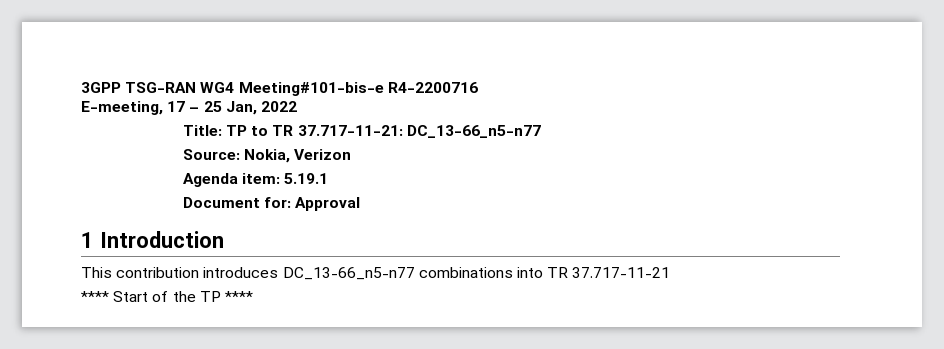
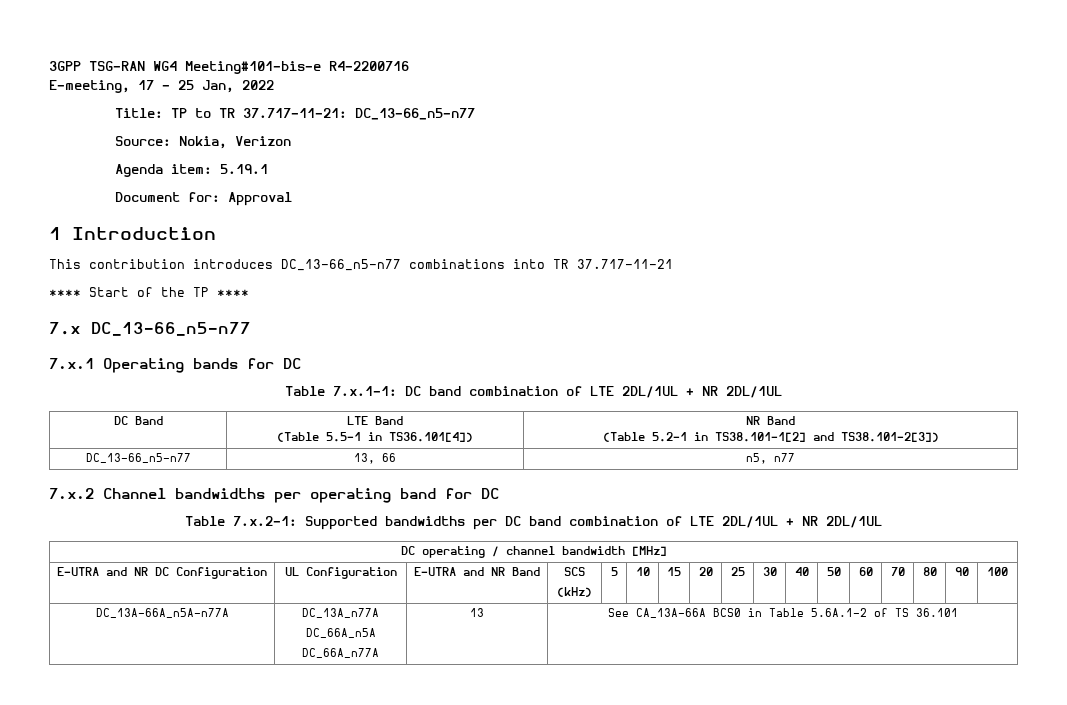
+ 7.x DC_13-66_n5-n77
+ 7.x.1 Operating bands for DC
+ Table 7.x.1-1: DC band combination of LTE 2DL/1UL + NR 2DL/1UL
+ DC Band | LTE Band
+ (Table 5.5-1 in TS36.101[4]) | NR Band
+ (Table 5.2-1 in TS38.101-1[2] and TS38.101-2[3])
+ DC_13-66_n5-n77 | 13, 66 | n5, n77
+ 7.x.2 Channel bandwidths per operating band for DC
+ Table 7.x.2-1: Supported bandwidths per DC band combination of LTE 2DL/1UL + NR 2DL/1UL
+ DC operating / channel bandwidth [MHz]
+ E-UTRA and NR DC Configuration | UL Configuration | E-UTRA and NR Band | SCS
+ (kHz) | 5 | 10 | 15 | 20 | 25 | 30 | 40 | 50 | 60 | 70 | 80 | 90 | 100
+ DC_13A-66A_n5A-n77A | DC_13A_n77A
+ DC_66A_n5A
+ DC_66A_n77A | 13 | See CA_13A-66A BCS0 in Table 5.6A.1-2 of TS 36.101

